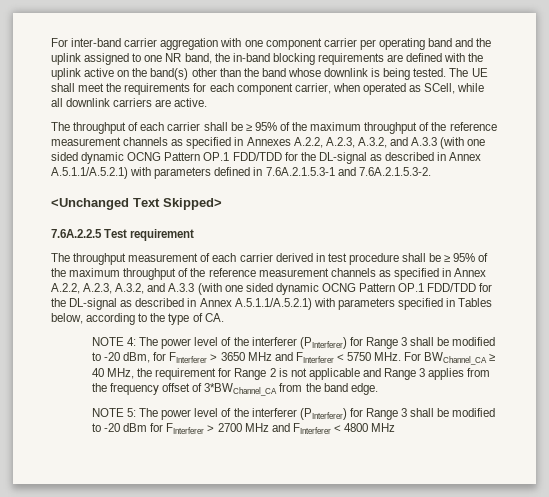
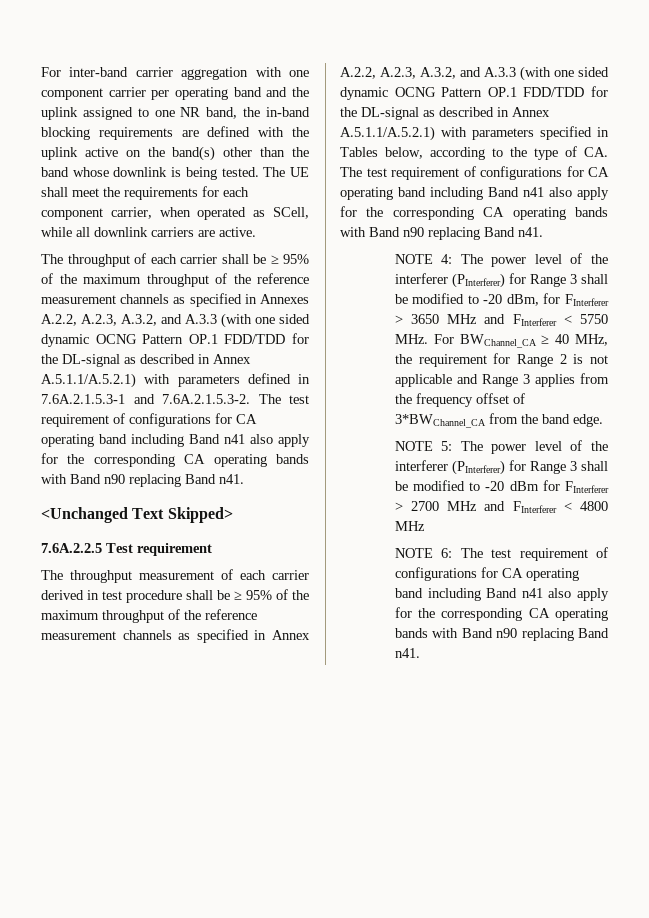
- The throughput of each carrier shall be ≥ 95% of the maximum throughput of the reference measurement channels as specified in Annexes A.2.2, A.2.3, A.3.2, and A.3.3 (with one sided dynamic OCNG Pattern OP.1 FDD/TDD for the DL-signal as described in Annex A.5.1.1/A.5.2.1) with parameters defined in 7.6A.2.1.5.3-1 and 7.6A.2.1.5.3-2.
+ The throughput of each carrier shall be ≥ 95% of the maximum throughput of the reference measurement channels as specified in Annexes A.2.2, A.2.3, A.3.2, and A.3.3 (with one sided dynamic OCNG Pattern OP.1 FDD/TDD for the DL-signal as described in Annex A.5.1.1/A.5.2.1) with parameters defined in 7.6A.2.1.5.3-1 and 7.6A.2.1.5.3-2. The test requirement of configurations for CA operating band including Band n41 also apply for the corresponding CA operating bands with Band n90 replacing Band n41.
- The throughput measurement of each carrier derived in test procedure shall be ≥ 95% of the maximum throughput of the reference measurement channels as specified in Annex A.2.2, A.2.3, A.3.2, and A.3.3 (with one sided dynamic OCNG Pattern OP.1 FDD/TDD for the DL-signal as described in Annex A.5.1.1/A.5.2.1) with parameters specified in Tables below, according to the type of CA.
+ The throughput measurement of each carrier derived in test procedure shall be ≥ 95% of the maximum throughput of the reference measurement channels as specified in Annex A.2.2, A.2.3, A.3.2, and A.3.3 (with one sided dynamic OCNG Pattern OP.1 FDD/TDD for the DL-signal as described in Annex A.5.1.1/A.5.2.1) with parameters specified in Tables below, according to the type of CA. The test requirement of configurations for CA operating band including Band n41 also apply for the corresponding CA operating bands with Band n90 replacing Band n41.
+ NOTE 6: The test requirement of configurations for CA operating band including Band n41 also apply for the corresponding CA operating bands with Band n90 replacing Band n41.

